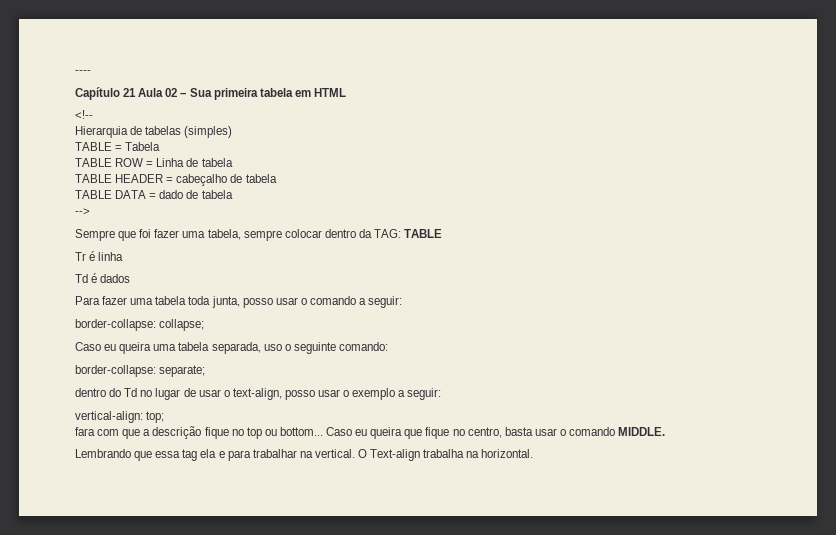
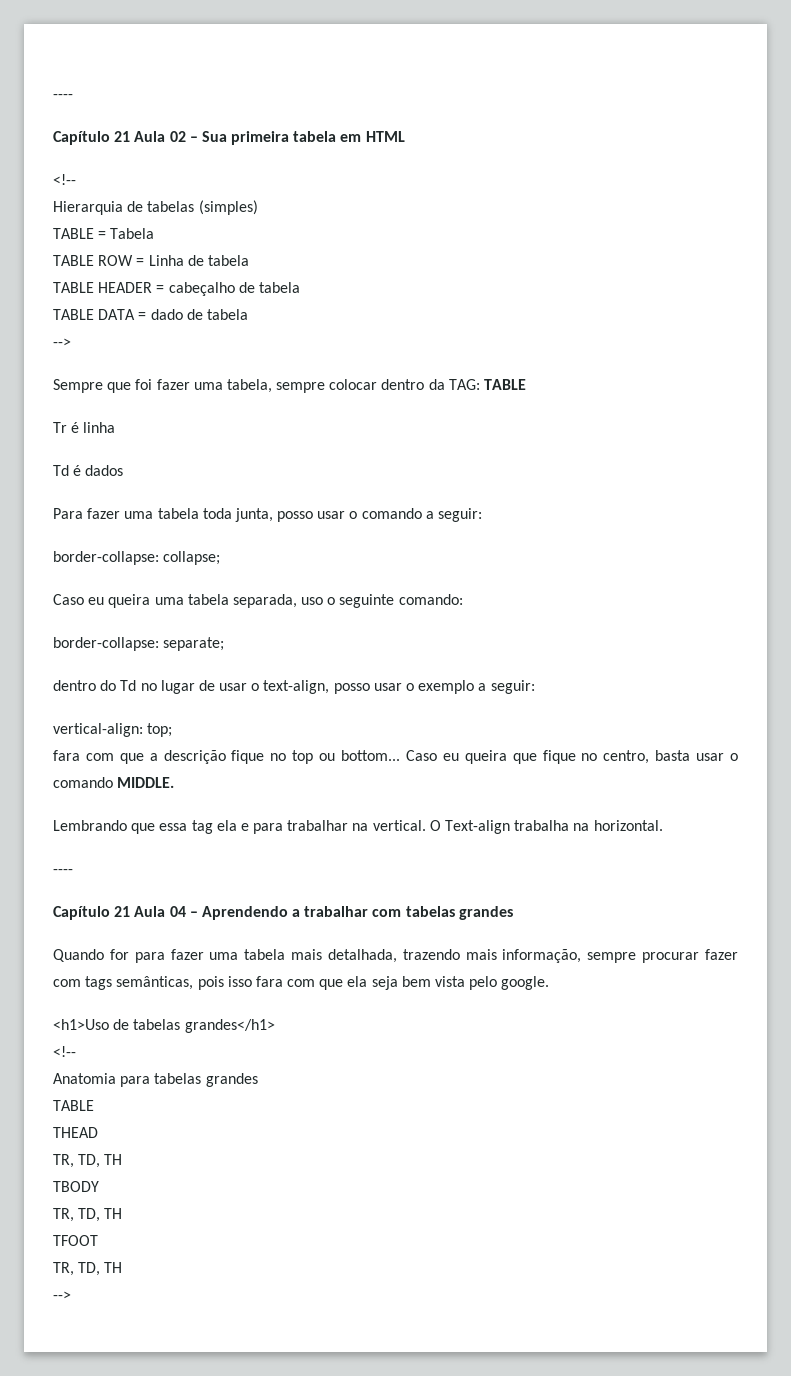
  O Text-align trabalha na horizontal.
+ ----
+ Capítulo 21 Aula 04 – Aprendendo a trabalhar com tabelas grandes
+ Quando for para fazer uma tabela mais detalhada, trazendo mais informação, sempre procurar fazer com tags semânticas, pois isso fara com que ela seja bem vista pelo google.
+ <h1>Uso de tabelas grandes</h1>
+ <!--
+ Anatomia para tabelas grandes
+ TABLE
+ THEAD
+ TR, TD, TH
+ TBODY
+ TR, TD, TH
+ TFOOT
+ TR, TD, TH
+ -->

